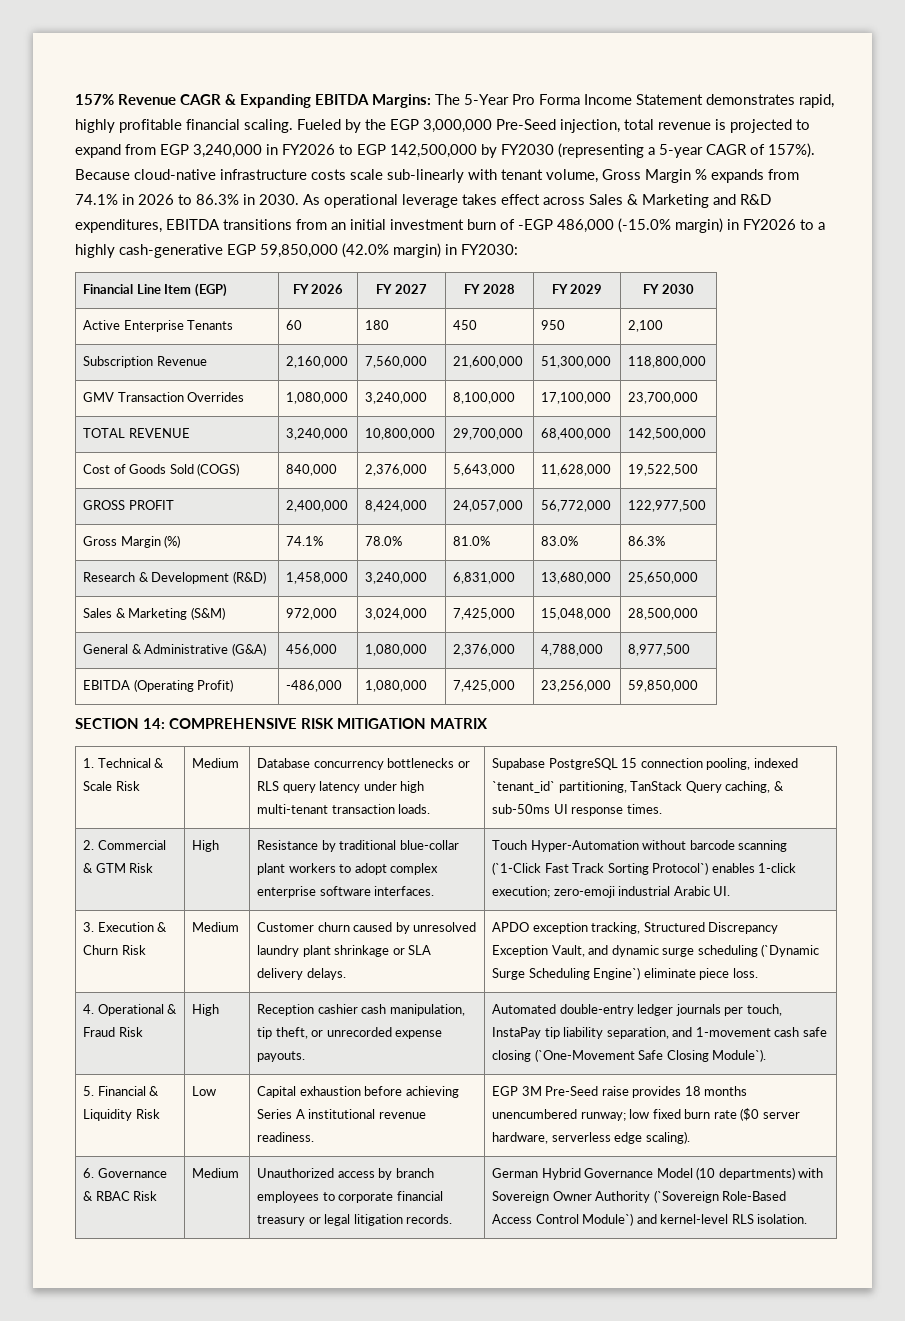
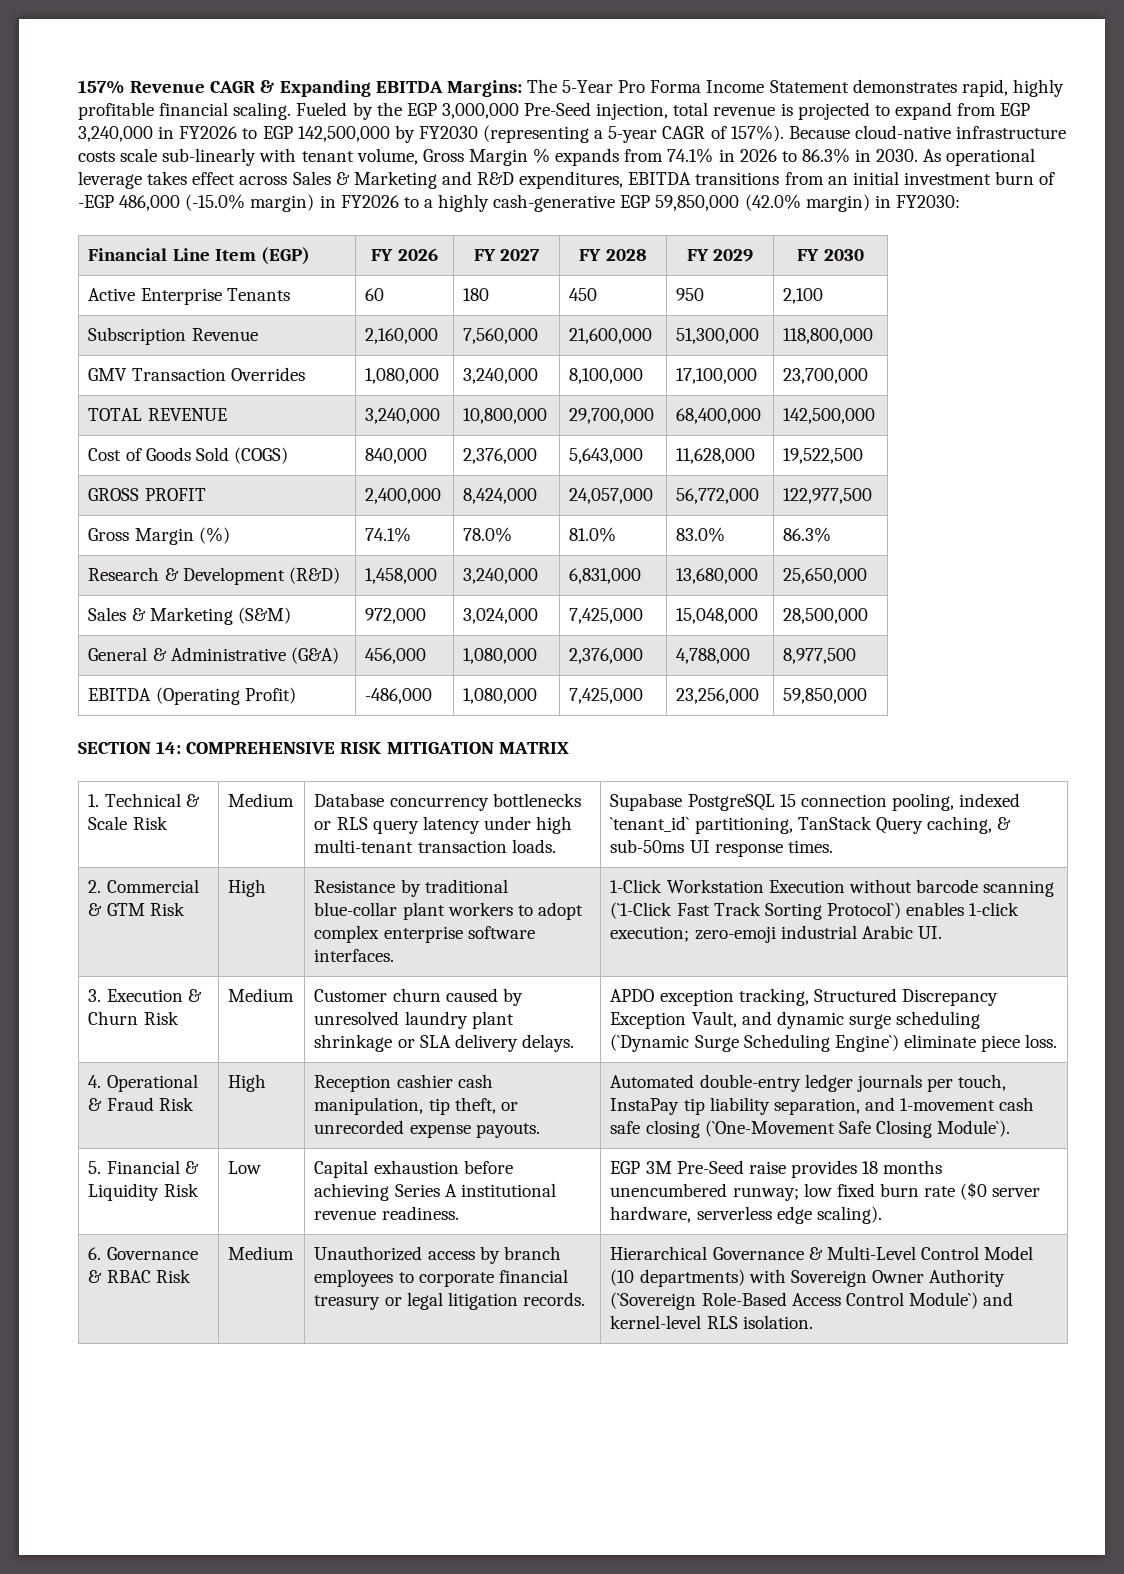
- 2. Commercial & GTM Risk | High | Resistance by traditional blue-collar plant workers to adopt complex enterprise software interfaces. | Touch Hyper-Automation without barcode scanning (`1-Click Fast Track Sorting Protocol`) enables 1-click execution; zero-emoji industrial Arabic UI.
+ 2. Commercial & GTM Risk | High | Resistance by traditional blue-collar plant workers to adopt complex enterprise software interfaces. | 1-Click Workstation Execution without barcode scanning (`1-Click Fast Track Sorting Protocol`) enables 1-click execution; zero-emoji industrial Arabic UI.
- 6. Governance & RBAC Risk | Medium | Unauthorized access by branch employees to corporate financial treasury or legal litigation records. | German Hybrid Governance Model (10 departments) with Sovereign Owner Authority (`Sovereign Role-Based Access Control Module`) and kernel-level RLS isolation.
+ 6. Governance & RBAC Risk | Medium | Unauthorized access by branch employees to corporate financial treasury or legal litigation records. | Hierarchical Governance & Multi-Level Control Model (10 departments) with Sovereign Owner Authority (`Sovereign Role-Based Access Control Module`) and kernel-level RLS isolation.

